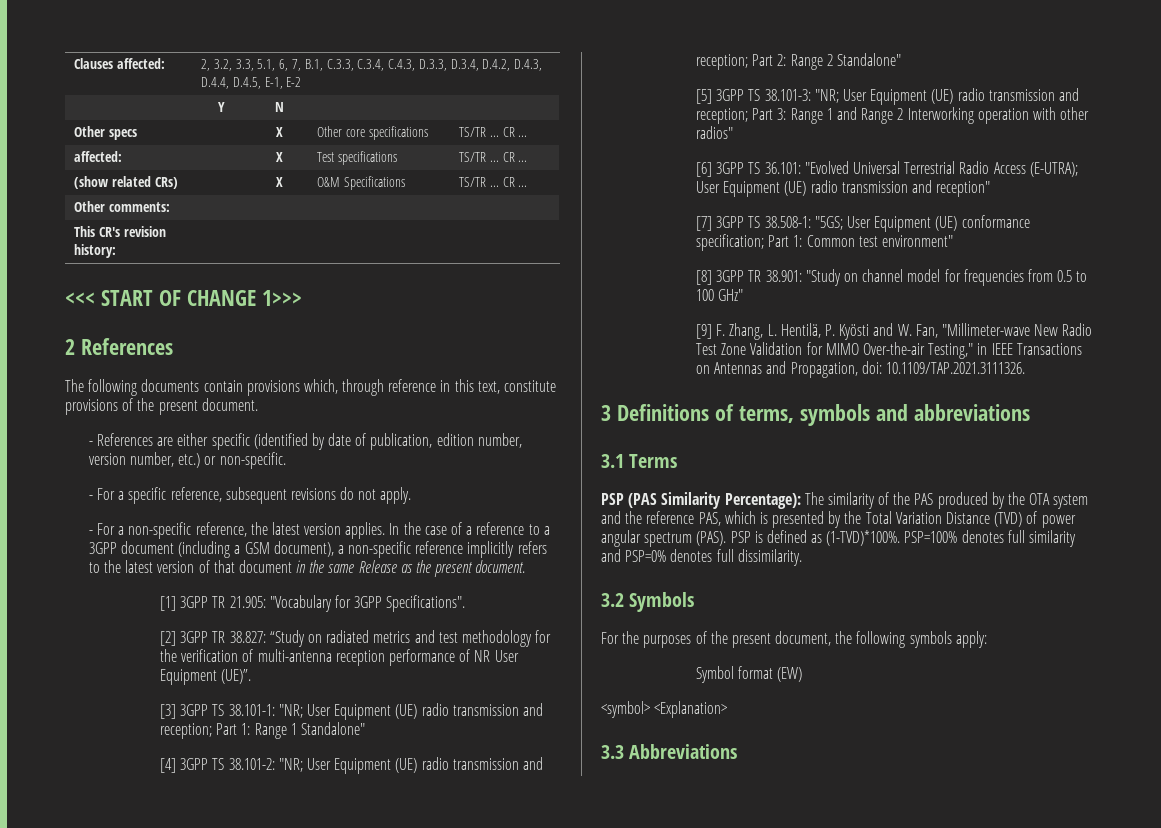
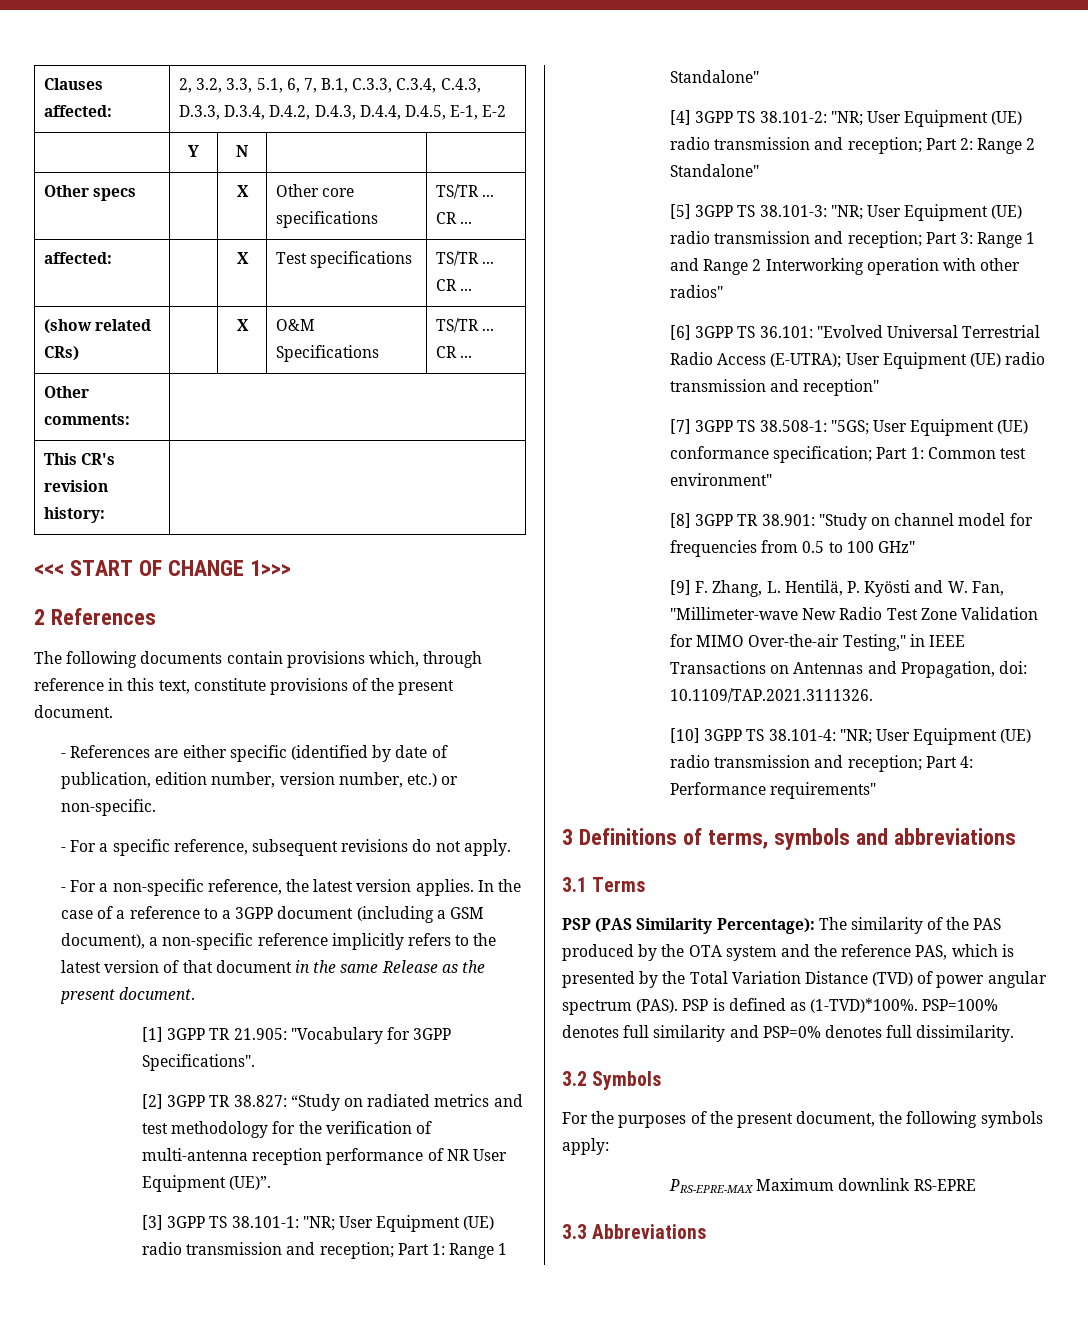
+ [10] 3GPP TS 38.101-4: "NR; User Equipment (UE) radio transmission and reception; Part 4: Performance requirements"
- Symbol format (EW)
- <symbol> <Explanation>
+ PRS-EPRE-MAX Maximum downlink RS-EPRE

